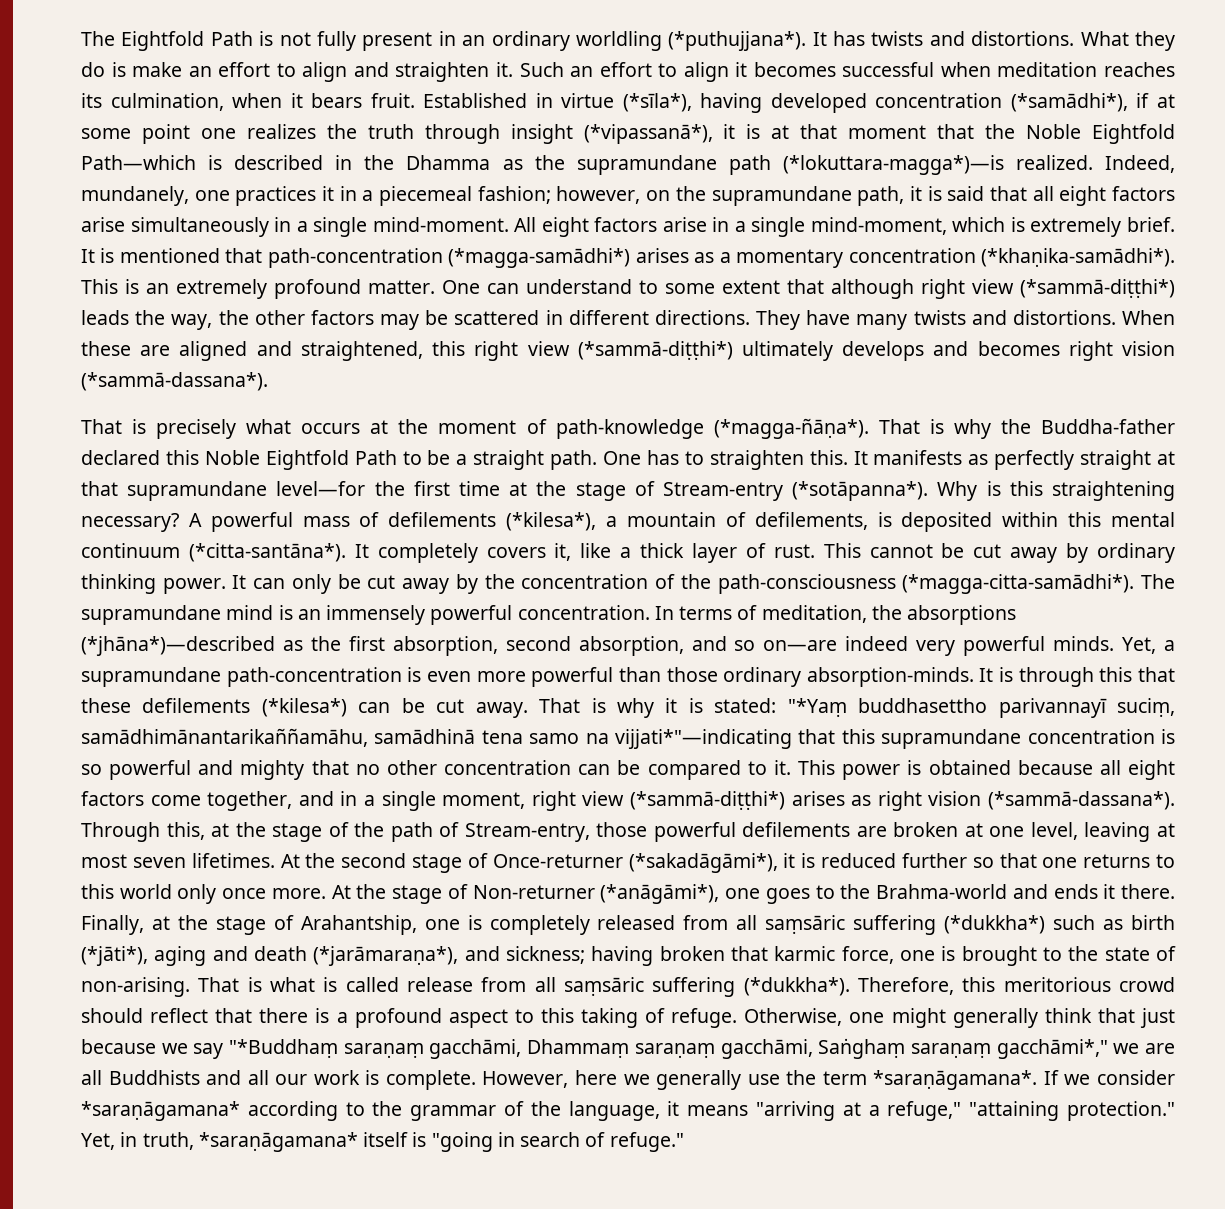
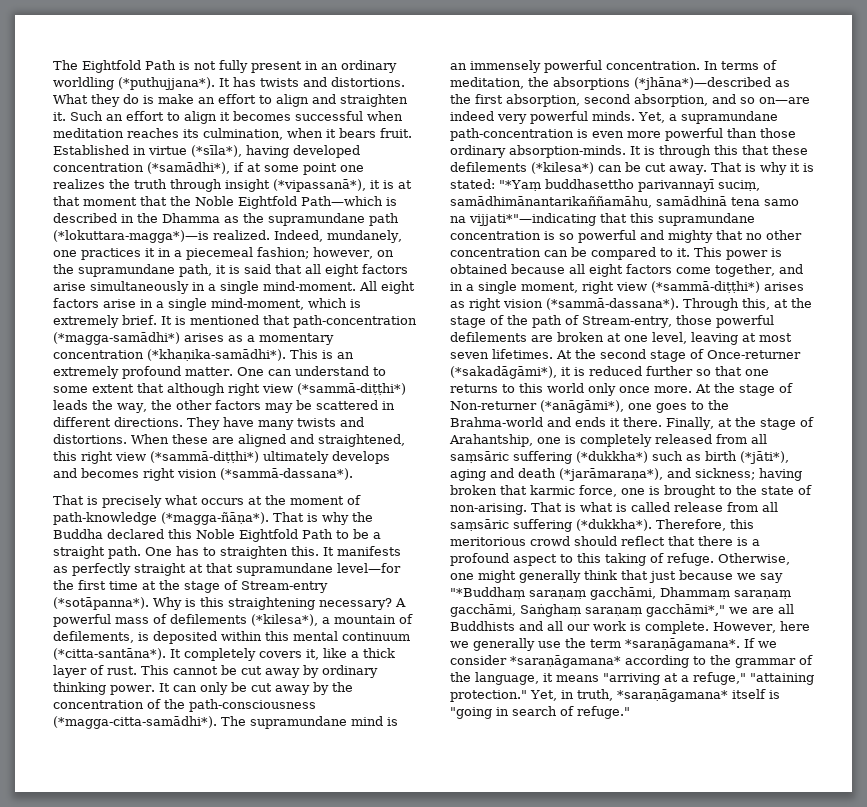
- That is why the Buddha-father declared this Noble Eightfold Path to be a straight path.
+ That is why the Buddha declared this Noble Eightfold Path to be a straight path.

